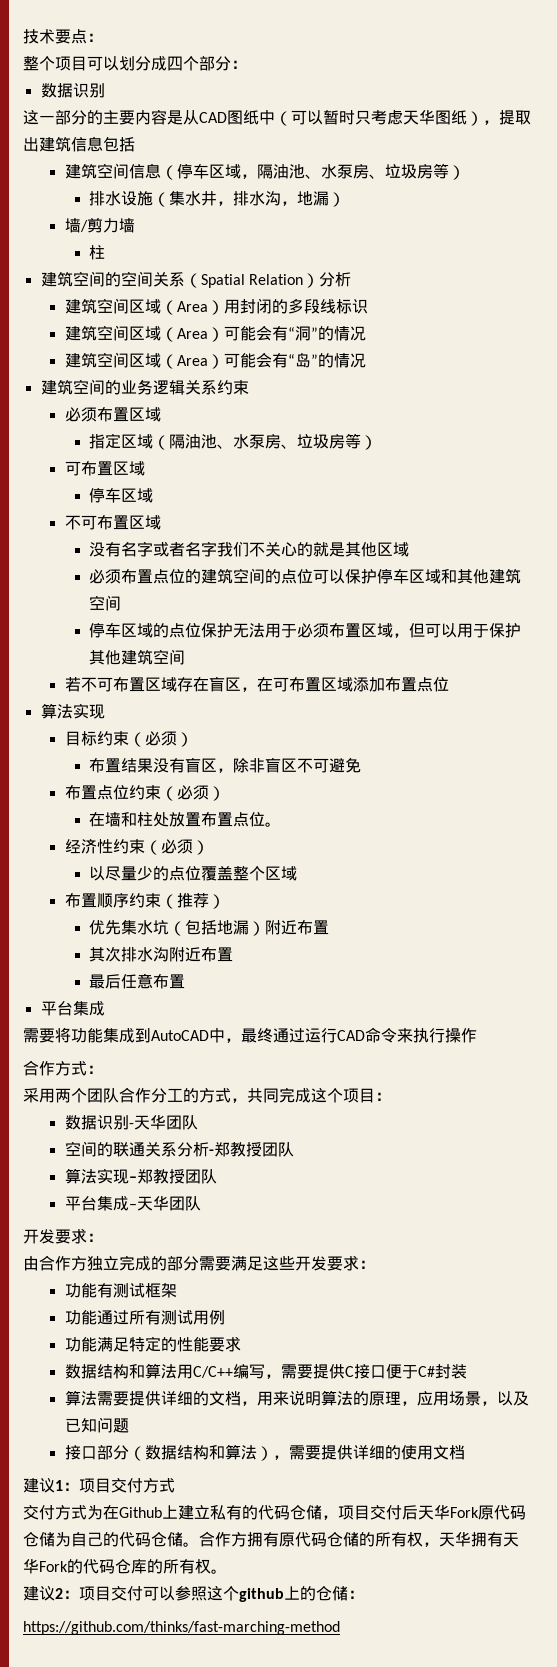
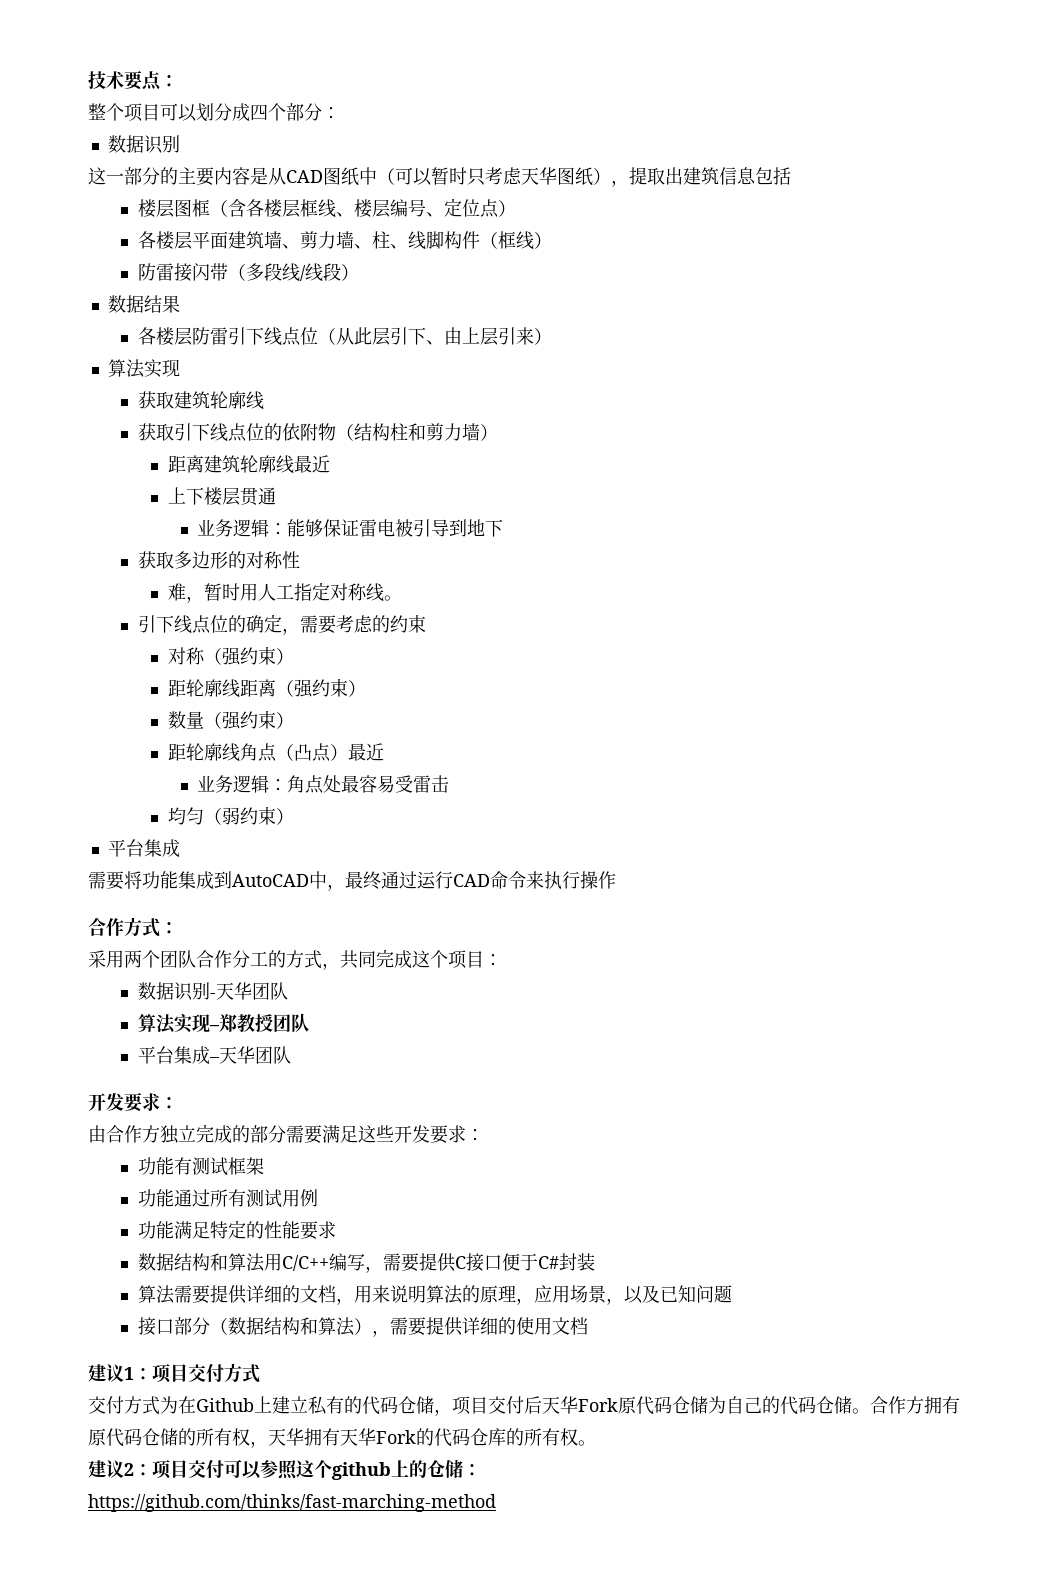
- 建筑空间信息（停车区域，隔油池、水泵房、垃圾房等）
- 排水设施（集水井，排水沟，地漏）
- 墙/剪力墙
- 柱
- 建筑空间的空间关系（Spatial Relation）分析
- 建筑空间区域（Area）用封闭的多段线标识
- 建筑空间区域（Area）可能会有“洞”的情况
- 建筑空间区域（Area）可能会有“岛”的情况
- 建筑空间的业务逻辑关系约束
- 必须布置区域
- 指定区域（隔油池、水泵房、垃圾房等）
- 可布置区域
- 停车区域
- 不可布置区域
- 没有名字或者名字我们不关心的就是其他区域
- 必须布置点位的建筑空间的点位可以保护停车区域和其他建筑空间
- 停车区域的点位保护无法用于必须布置区域，但可以用于保护其他建筑空间
- 若不可布置区域存在盲区，在可布置区域添加布置点位
+ 楼层图框（含各楼层框线、楼层编号、定位点）
+ 各楼层平面建筑墙、剪力墙、柱、线脚构件（框线）
+ 防雷接闪带（多段线/线段）
+ 数据结果
+ 各楼层防雷引下线点位（从此层引下、由上层引来）
  算法实现
- 目标约束（必须）
- 布置结果没有盲区，除非盲区不可避免
- 布置点位约束（必须）
- 在墙和柱处放置布置点位。
- 经济性约束（必须）
- 以尽量少的点位覆盖整个区域
- 布置顺序约束（推荐）
- 优先集水坑（包括地漏）附近布置
- 其次排水沟附近布置
- 最后任意布置
+ 获取建筑轮廓线
+ 获取引下线点位的依附物（结构柱和剪力墙）
+ 距离建筑轮廓线最近
+ 上下楼层贯通
+ 业务逻辑：能够保证雷电被引导到地下
+ 获取多边形的对称性
+ 难，暂时用人工指定对称线。
+ 引下线点位的确定，需要考虑的约束
+ 对称（强约束）
+ 距轮廓线距离（强约束）
+ 数量（强约束）
+ 距轮廓线角点（凸点）最近
+ 业务逻辑：角点处最容易受雷击
+ 均匀（弱约束）
- 空间的联通关系分析-郑教授团队

